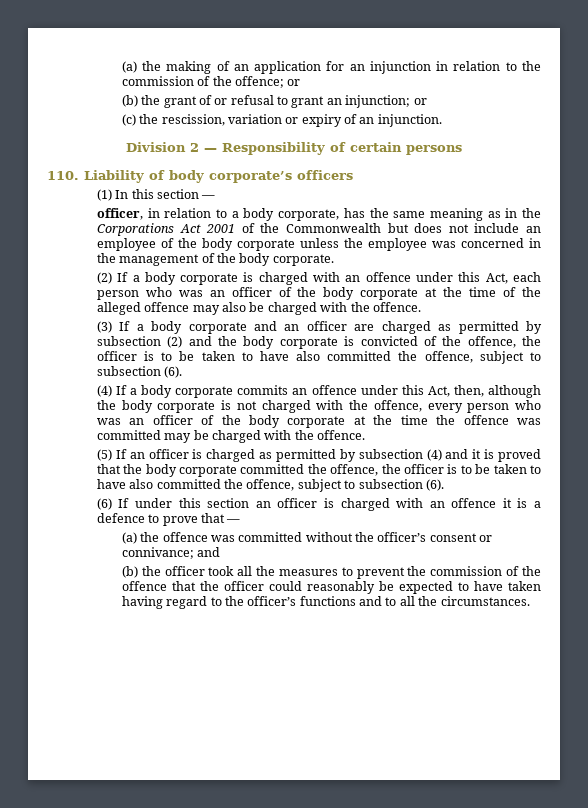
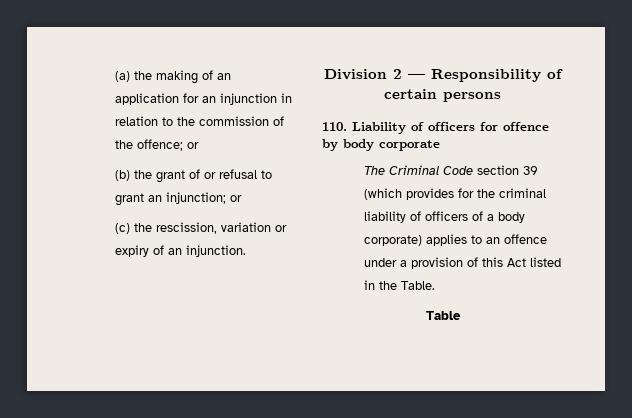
- 110. Liability of body corporate’s officers
- (1) In this section —
- officer, in relation to a body corporate, has the same meaning as in the Corporations Act 2001 of the Commonwealth but does not include an employee of the body corporate unless the employee was concerned in the management of the body corporate.
- (2) If a body corporate is charged with an offence under this Act, each person who was an officer of the body corporate at the time of the alleged offence may also be charged with the offence.
- (3) If a body corporate and an officer are charged as permitted by subsection (2) and the body corporate is convicted of the offence, the officer is to be taken to have also committed the offence, subject to subsection (6).
- (4) If a body corporate commits an offence under this Act, then, although the body corporate is not charged with the offence, every person who was an officer of the body corporate at the time the offence was committed may be charged with the offence.
- (5) If an officer is charged as permitted by subsection (4) and it is proved that the body corporate committed the offence, the officer is to be taken to have also committed the offence, subject to subsection (6).
- (6) If under this section an officer is charged with an offence it is a defence to prove that —
- (a) the offence was committed without the officer’s consent or connivance; and
- (b) the officer took all the measures to prevent the commission of the offence that the officer could reasonably be expected to have taken having regard to the officer’s functions and to all the circumstances.
+ 110. Liability of officers for offence by body corporate
+ The Criminal Code section 39 (which provides for the criminal liability of officers of a body corporate) applies to an offence under a provision of this Act listed in the Table.
+ Table

